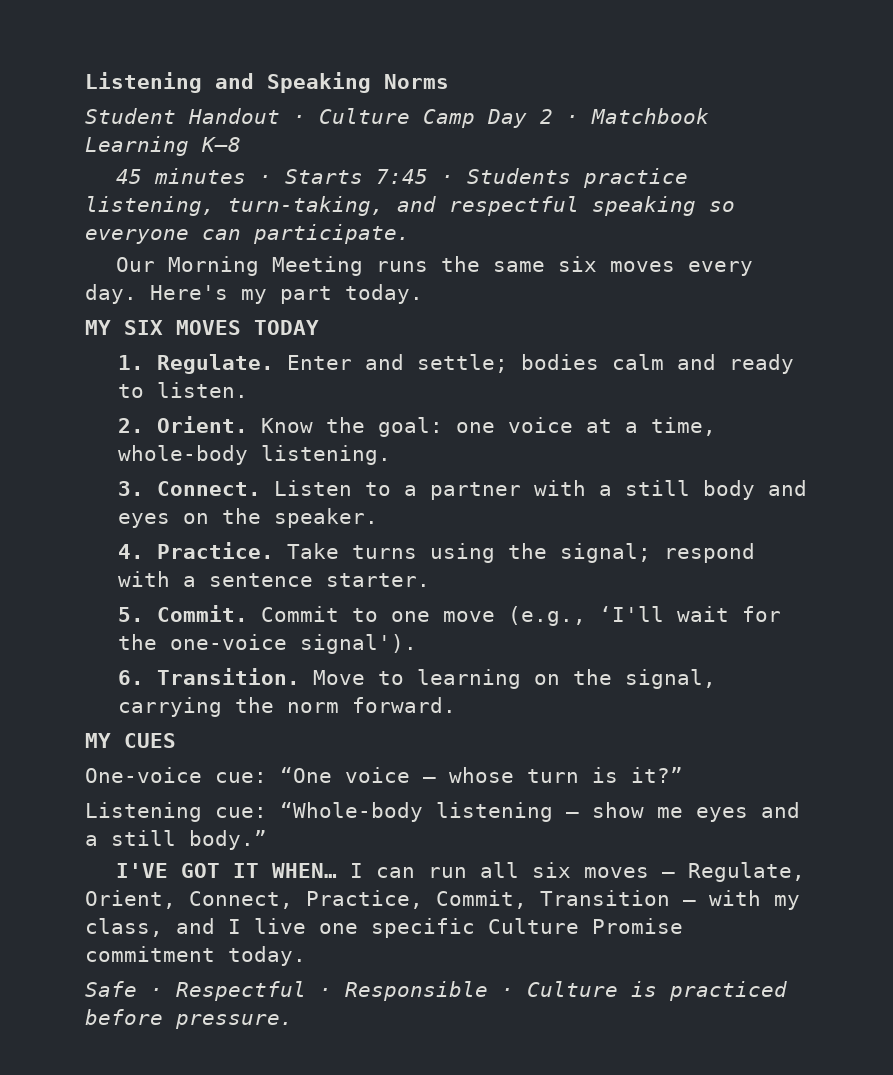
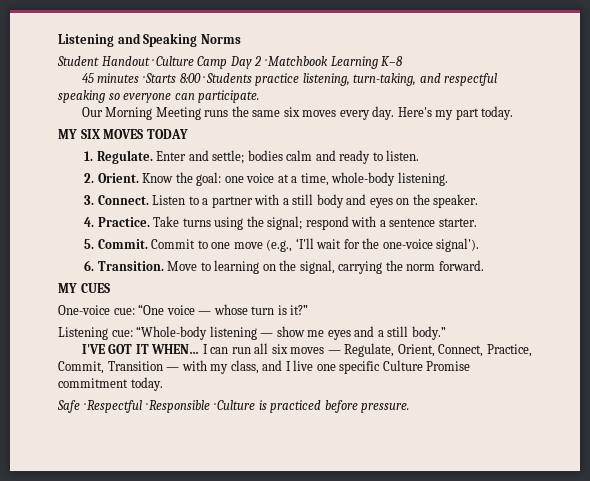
- 45 minutes · Starts 7:45 · Students practice listening, turn-taking, and respectful speaking so everyone can participate.
+ 45 minutes · Starts 8:00 · Students practice listening, turn-taking, and respectful speaking so everyone can participate.

